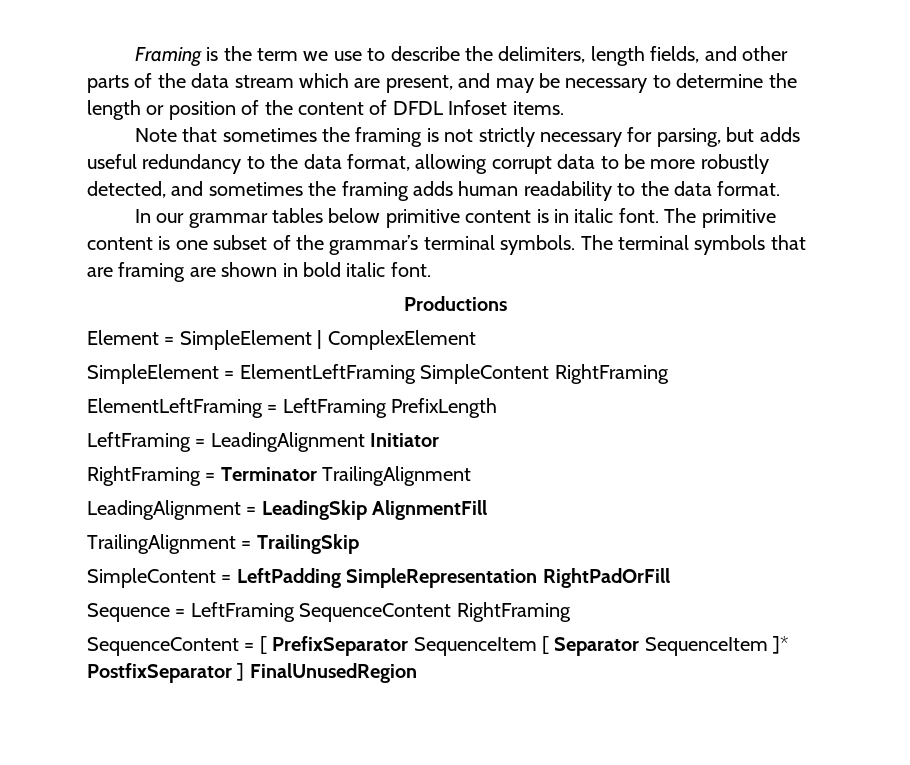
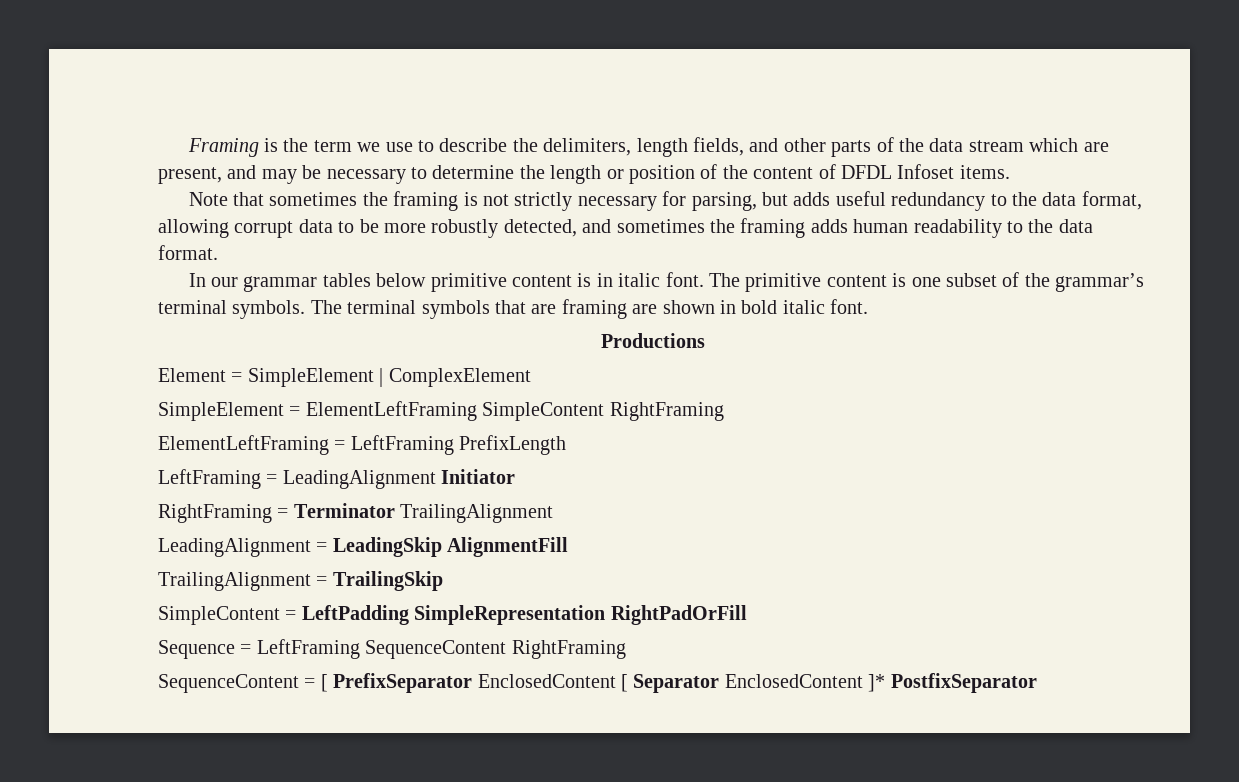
- SequenceContent = [ PrefixSeparator SequenceItem [ Separator SequenceItem ]* PostfixSeparator ] FinalUnusedRegion
+ SequenceContent = [ PrefixSeparator EnclosedContent [ Separator EnclosedContent ]* PostfixSeparator

